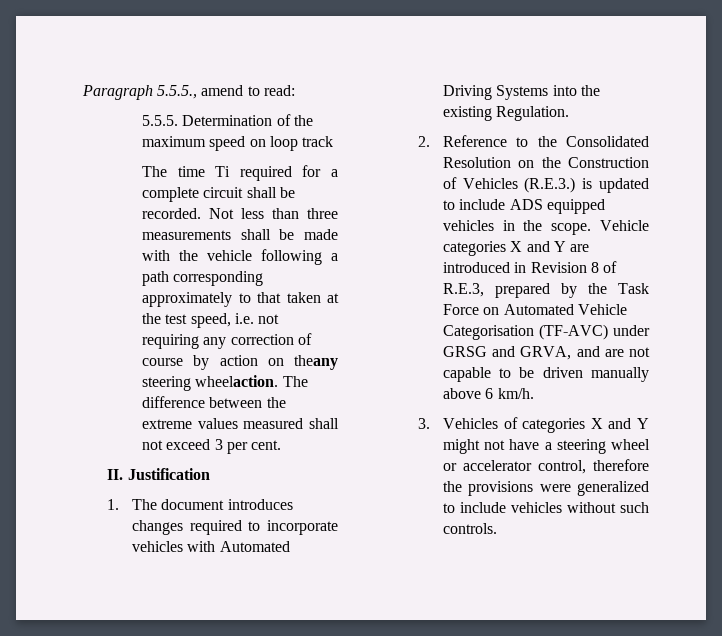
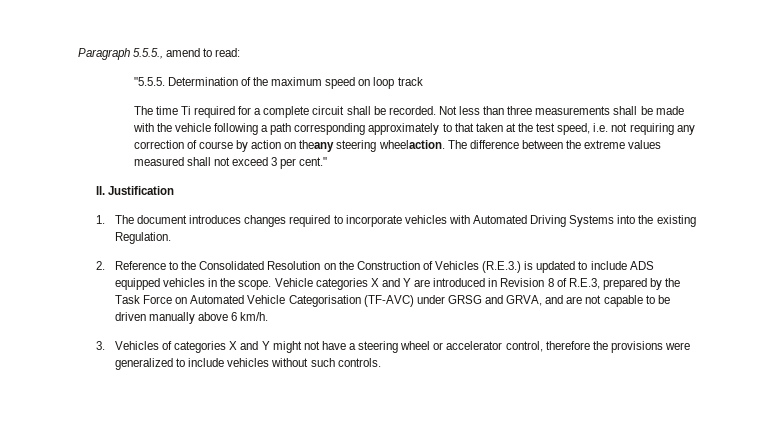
- 5.5.5. Determination of the maximum speed on loop track
+ "5.5.5. Determination of the maximum speed on loop track
- The difference between the extreme values measured shall not exceed 3 per cent.
+ The difference between the extreme values measured shall not exceed 3 per cent."

